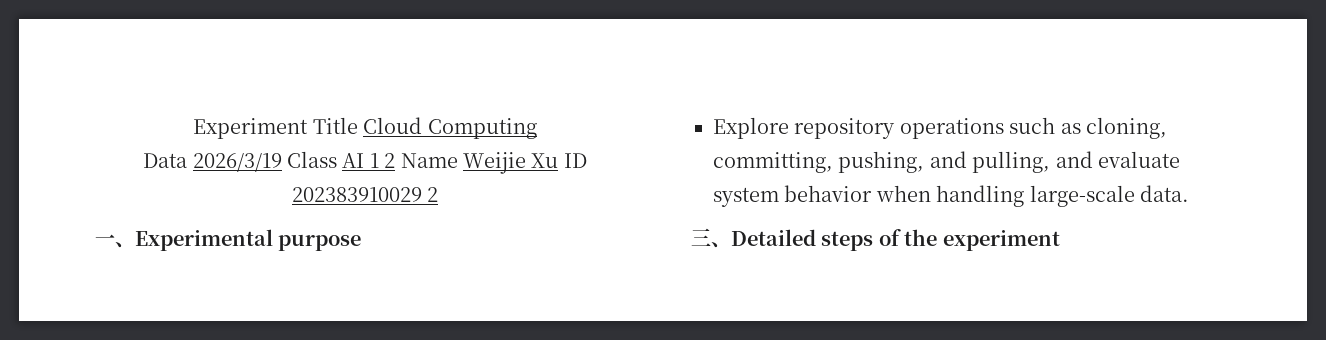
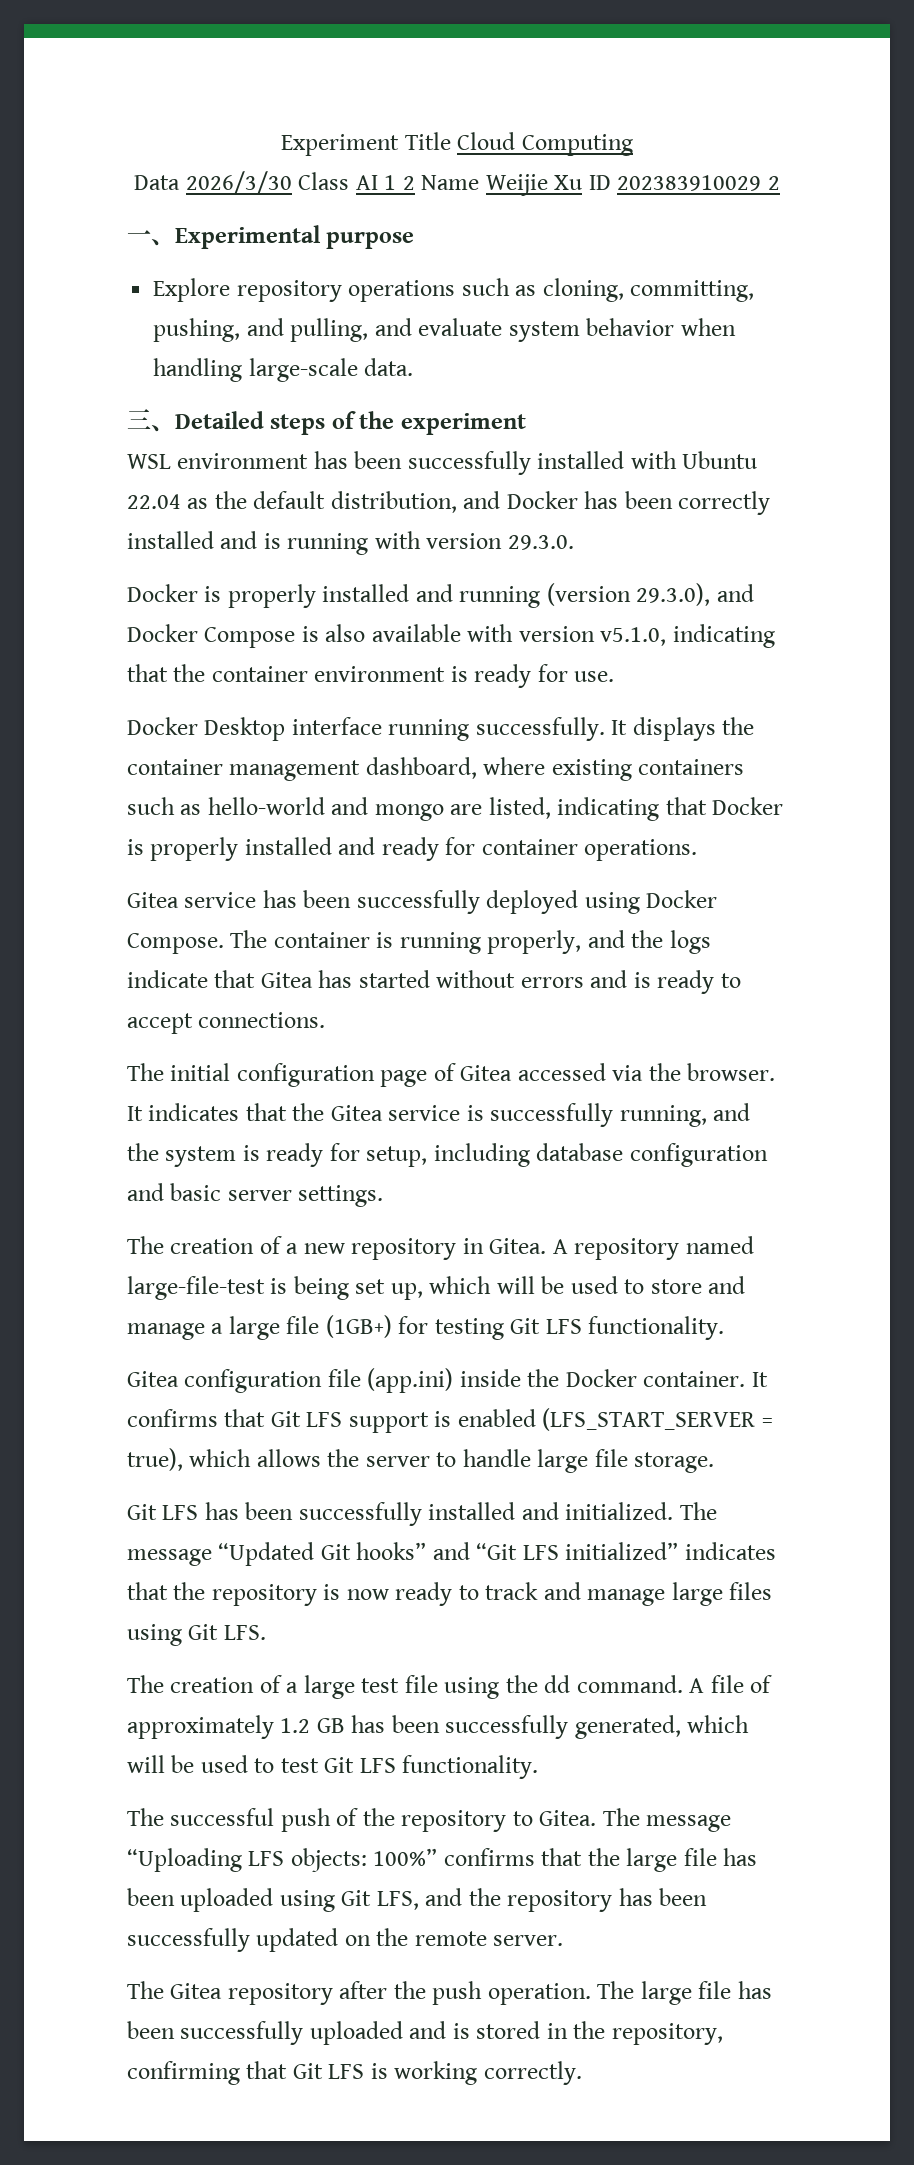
- Data 2026/3/19 Class AI 1 2 Name Weijie Xu ID 202383910029 2
+ Data 2026/3/30 Class AI 1 2 Name Weijie Xu ID 202383910029 2
+ WSL environment has been successfully installed with Ubuntu 22.04 as the default distribution, and Docker has been correctly installed and is running with version 29.3.0.
+ Docker is properly installed and running (version 29.3.0), and Docker Compose is also available with version v5.1.0, indicating that the container environment is ready for use.
+ Docker Desktop interface running successfully. It displays the container management dashboard, where existing containers such as hello-world and mongo are listed, indicating that Docker is properly installed and ready for container operations.
+ Gitea service has been successfully deployed using Docker Compose. The container is running properly, and the logs indicate that Gitea has started without errors and is ready to accept connections.
+ The initial configuration page of Gitea accessed via the browser. It indicates that the Gitea service is successfully running, and the system is ready for setup, including database configuration and basic server settings.
+ The creation of a new repository in Gitea. A repository named large-file-test is being set up, which will be used to store and manage a large file (1GB+) for testing Git LFS functionality.
+ Gitea configuration file (app.ini) inside the Docker container. It confirms that Git LFS support is enabled (LFS_START_SERVER = true), which allows the server to handle large file storage.
+ Git LFS has been successfully installed and initialized. The message “Updated Git hooks” and “Git LFS initialized” indicates that the repository is now ready to track and manage large files using Git LFS.
+ The creation of a large test file using the dd command. A file of approximately 1.2 GB has been successfully generated, which will be used to test Git LFS functionality.
+ The successful push of the repository to Gitea. The message “Uploading LFS objects: 100%” confirms that the large file has been uploaded using Git LFS, and the repository has been successfully updated on the remote server.
+ The Gitea repository after the push operation. The large file has been successfully uploaded and is stored in the repository, confirming that Git LFS is working correctly.

